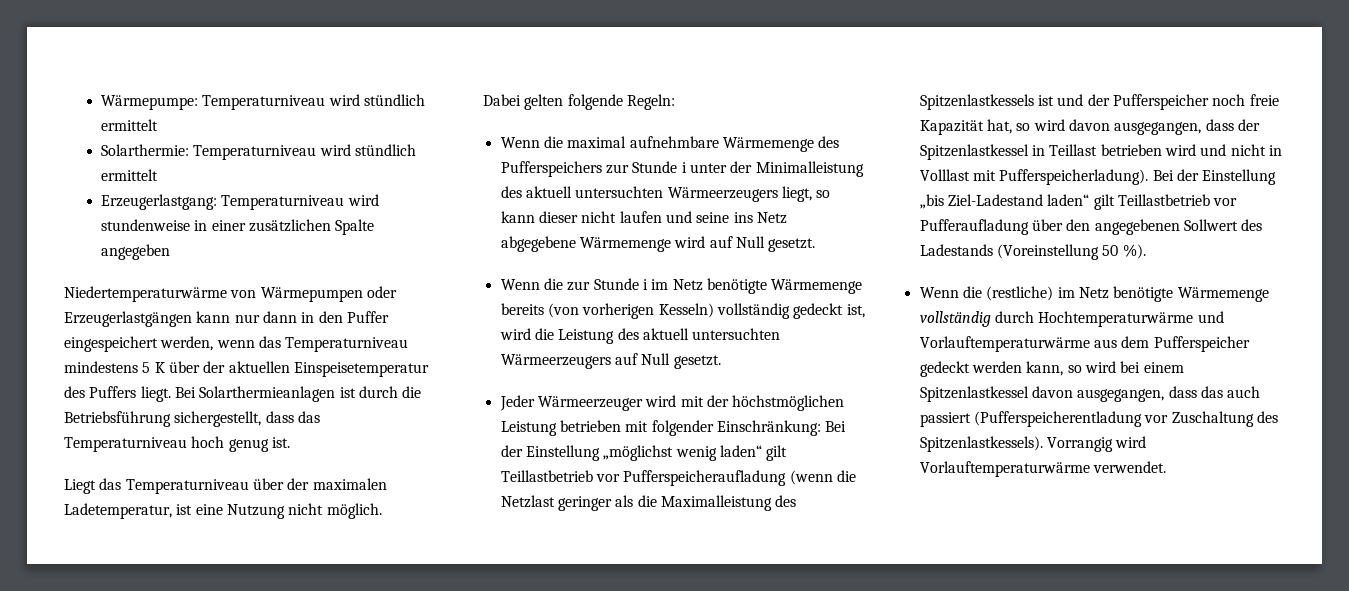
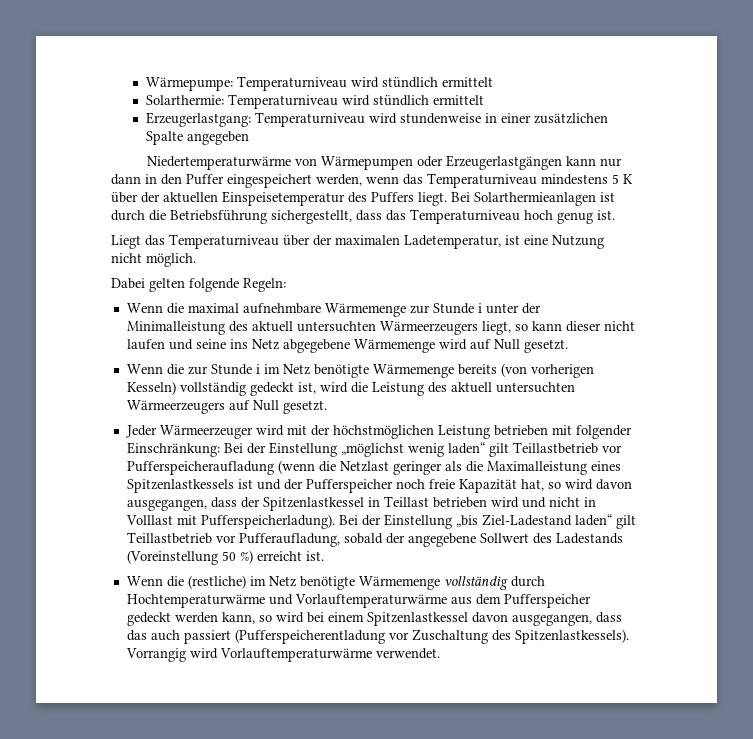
- Wenn die maximal aufnehmbare Wärmemenge des Pufferspeichers zur Stunde i unter der Minimalleistung des aktuell untersuchten Wärmeerzeugers liegt, so kann dieser nicht laufen und seine ins Netz abgegebene Wärmemenge wird auf Null gesetzt.
+ Wenn die maximal aufnehmbare Wärmemenge zur Stunde i unter der Minimalleistung des aktuell untersuchten Wärmeerzeugers liegt, so kann dieser nicht laufen und seine ins Netz abgegebene Wärmemenge wird auf Null gesetzt.
- Jeder Wärmeerzeuger wird mit der höchstmöglichen Leistung betrieben mit folgender Einschränkung: Bei der Einstellung „möglichst wenig laden“ gilt Teillastbetrieb vor Pufferspeicheraufladung (wenn die Netzlast geringer als die Maximalleistung des Spitzenlastkessels ist und der Pufferspeicher noch freie Kapazität hat, so wird davon ausgegangen, dass der Spitzenlastkessel in Teillast betrieben wird und nicht in Volllast mit Pufferspeicherladung).
+ Jeder Wärmeerzeuger wird mit der höchstmöglichen Leistung betrieben mit folgender Einschränkung: Bei der Einstellung „möglichst wenig laden“ gilt Teillastbetrieb vor Pufferspeicheraufladung (wenn die Netzlast geringer als die Maximalleistung eines Spitzenlastkessels ist und der Pufferspeicher noch freie Kapazität hat, so wird davon ausgegangen, dass der Spitzenlastkessel in Teillast betrieben wird und nicht in Volllast mit Pufferspeicherladung).
- Bei der Einstellung „bis Ziel-Ladestand laden“ gilt Teillastbetrieb vor Pufferaufladung über den angegebenen Sollwert des Ladestands (Voreinstellung 50 %).
+ Bei der Einstellung „bis Ziel-Ladestand laden“ gilt Teillastbetrieb vor Pufferaufladung, sobald der angegebene Sollwert des Ladestands (Voreinstellung 50 %) erreicht ist.

